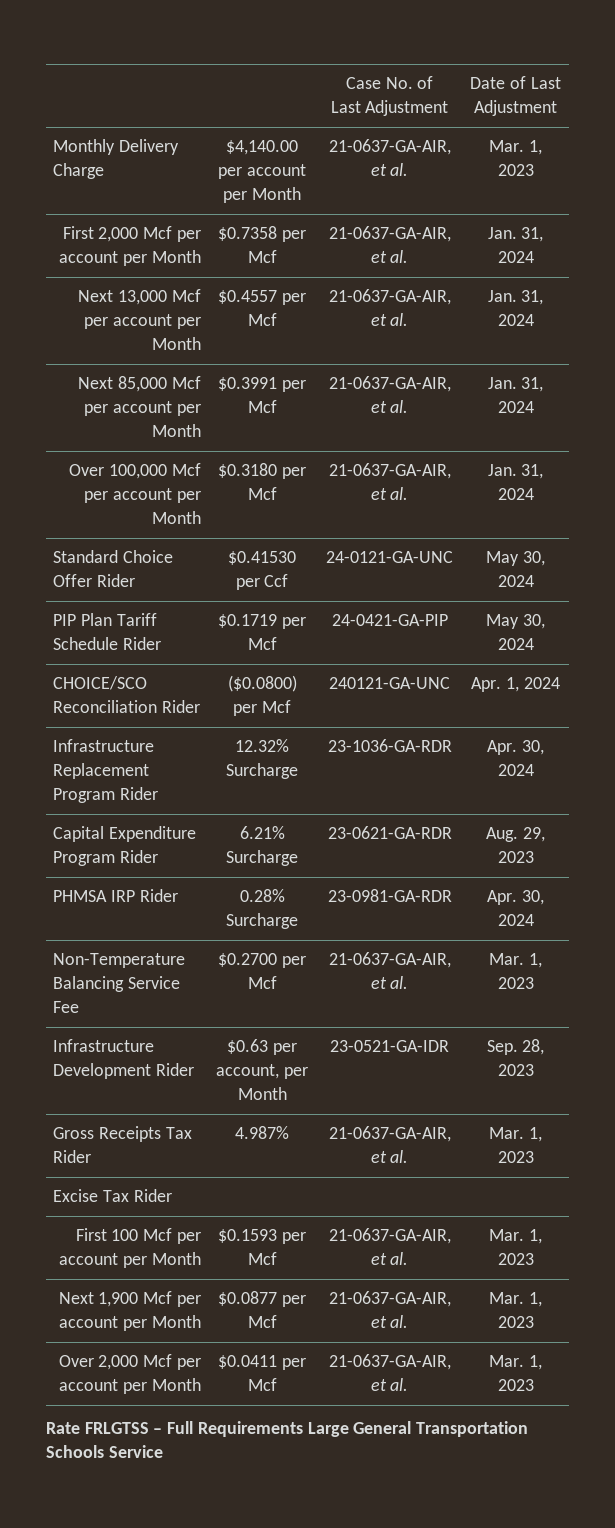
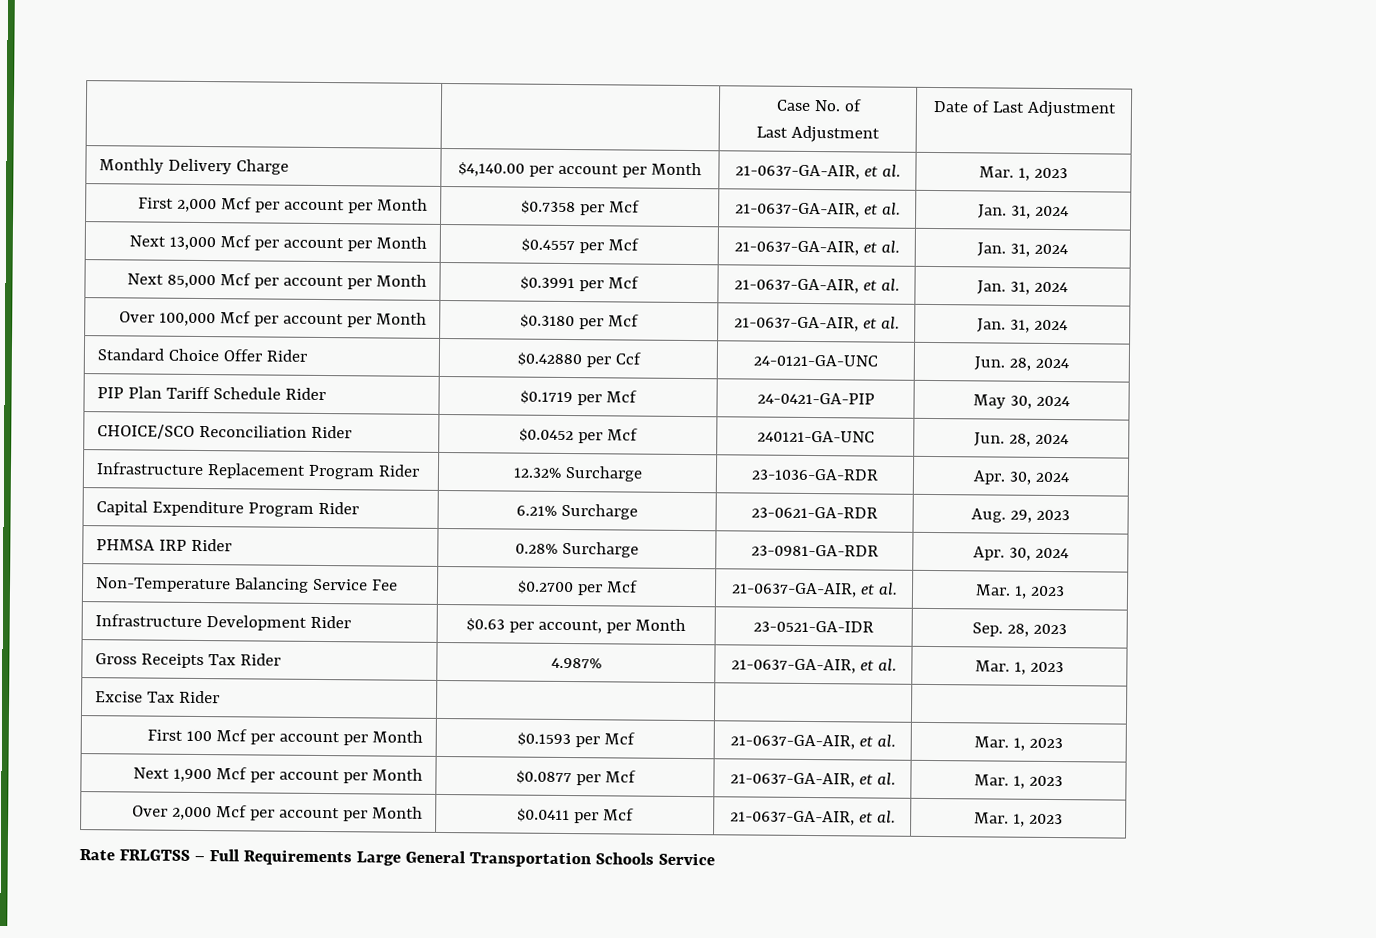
- Standard Choice Offer Rider | $0.41530 per Ccf | 24-0121-GA-UNC | May 30, 2024
+ Standard Choice Offer Rider | $0.42880 per Ccf | 24-0121-GA-UNC | Jun. 28, 2024
- CHOICE/SCO Reconciliation Rider | ($0.0800) per Mcf | 240121-GA-UNC | Apr. 1, 2024
+ CHOICE/SCO Reconciliation Rider | $0.0452 per Mcf | 240121-GA-UNC | Jun. 28, 2024

